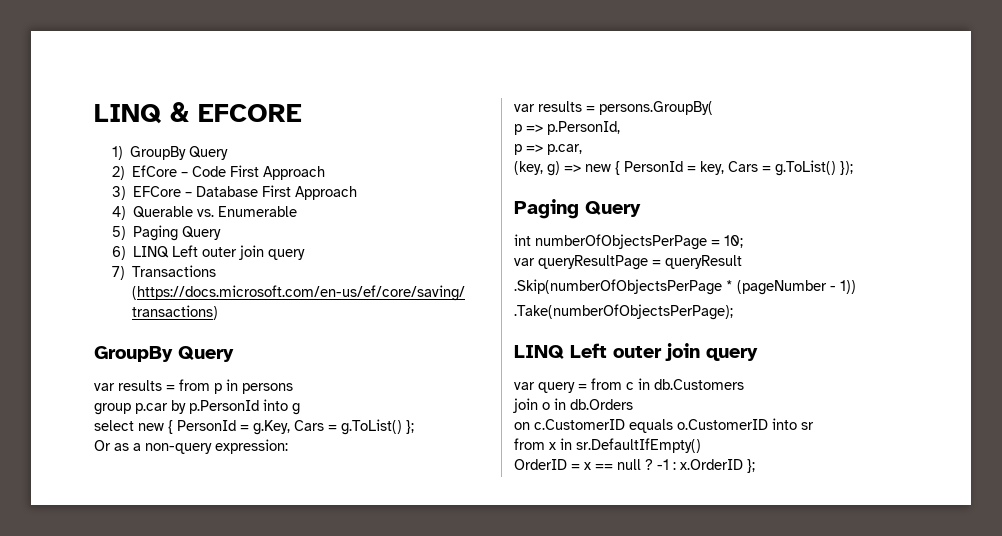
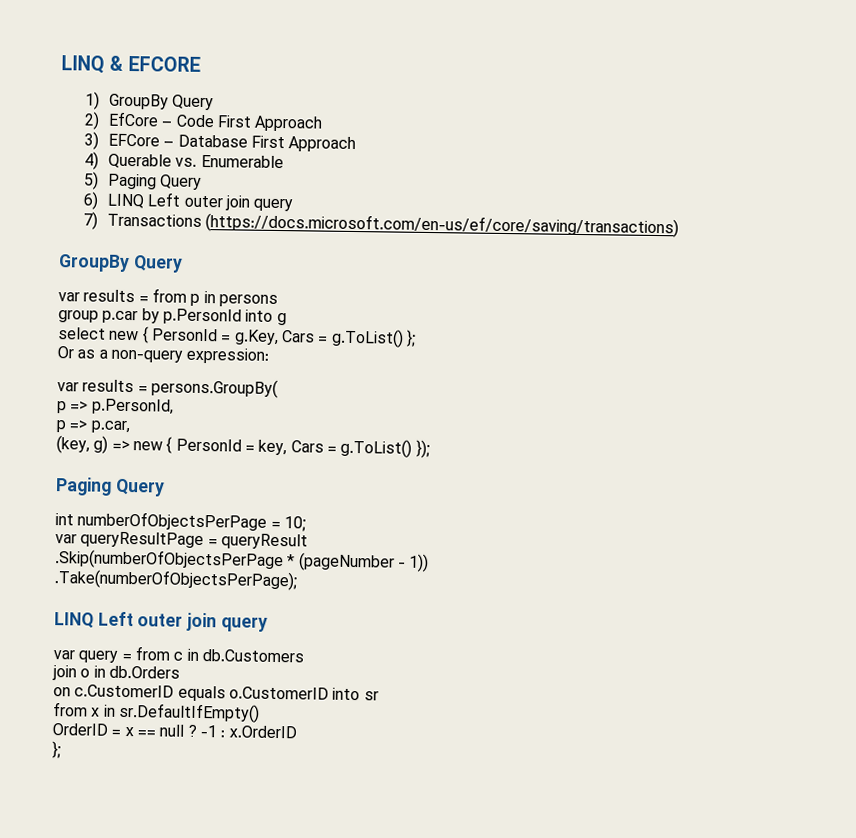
- -1 : x.OrderID };
+ -1 : x.OrderID
+ };

